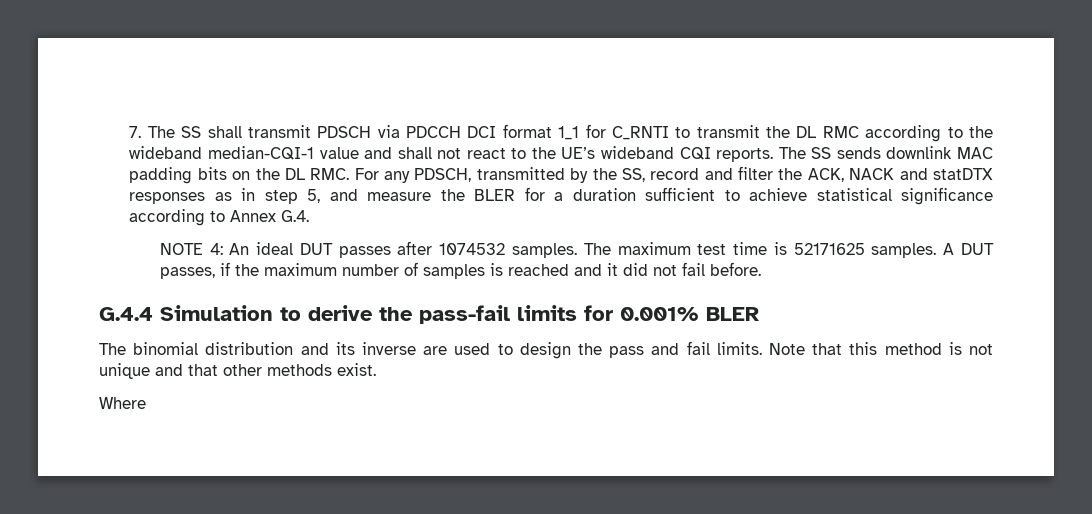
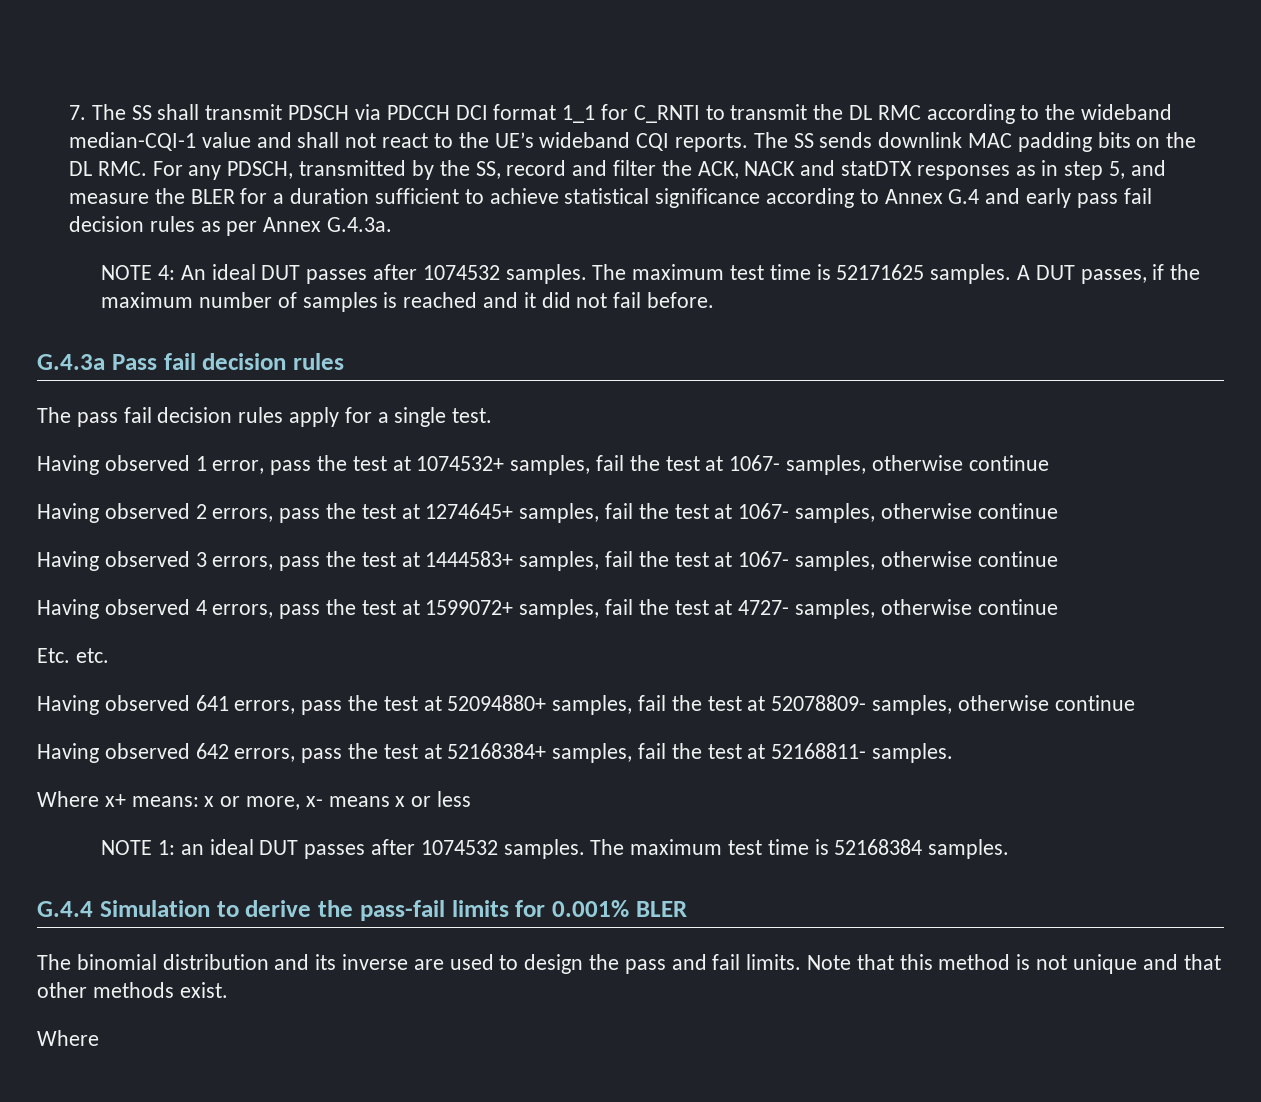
- The SS sends downlink MAC padding bits on the DL RMC. For any PDSCH, transmitted by the SS, record and filter the ACK, NACK and statDTX responses as in step 5, and measure the BLER for a duration sufficient to achieve statistical significance according to Annex G.4.
+ The SS sends downlink MAC padding bits on the DL RMC. For any PDSCH, transmitted by the SS, record and filter the ACK, NACK and statDTX responses as in step 5, and measure the BLER for a duration sufficient to achieve statistical significance according to Annex G.4 and early pass fail decision rules as per Annex G.4.3a.
+ G.4.3a Pass fail decision rules
+ The pass fail decision rules apply for a single test.
+ Having observed 1 error, pass the test at 1074532+ samples, fail the test at 1067- samples, otherwise continue
+ Having observed 2 errors, pass the test at 1274645+ samples, fail the test at 1067- samples, otherwise continue
+ Having observed 3 errors, pass the test at 1444583+ samples, fail the test at 1067- samples, otherwise continue
+ Having observed 4 errors, pass the test at 1599072+ samples, fail the test at 4727- samples, otherwise continue
+ Etc. etc.
+ Having observed 641 errors, pass the test at 52094880+ samples, fail the test at 52078809- samples, otherwise continue
+ Having observed 642 errors, pass the test at 52168384+ samples, fail the test at 52168811- samples.
+ Where x+ means: x or more, x- means x or less
+ NOTE 1: an ideal DUT passes after 1074532 samples. The maximum test time is 52168384 samples.

